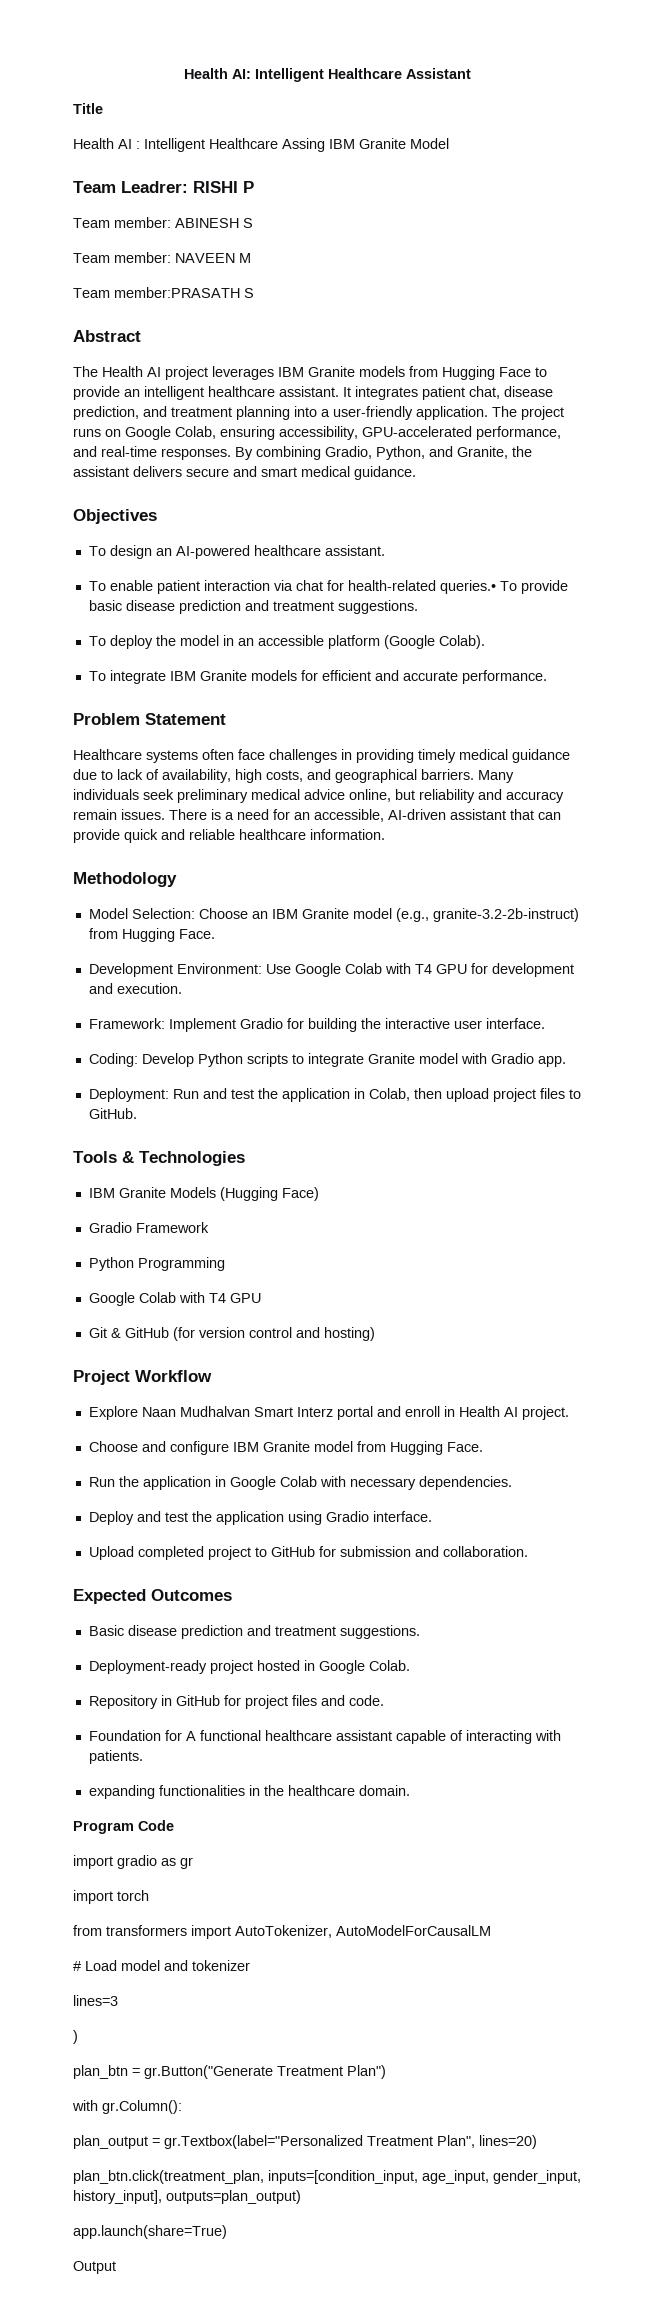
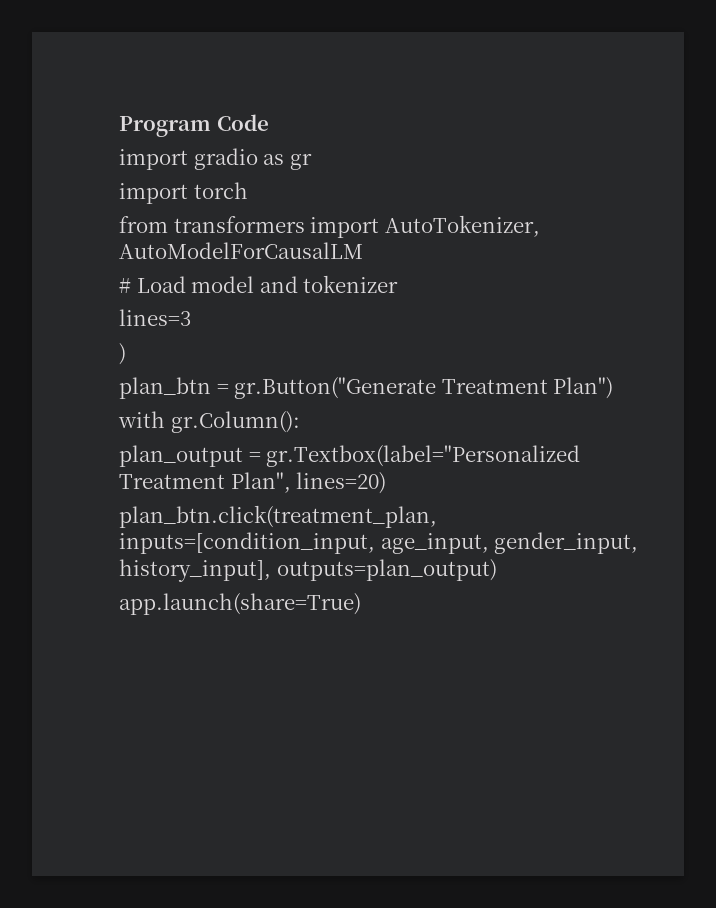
- Health AI: Intelligent Healthcare Assistant
- Title
- Health AI : Intelligent Healthcare Assing IBM Granite Model
- Team Leadrer: RISHI P
- Team member: ABINESH S
- Team member: NAVEEN M
- Team member:PRASATH S
- Abstract
- The Health AI project leverages IBM Granite models from Hugging Face to provide an intelligent healthcare assistant. It integrates patient chat, disease prediction, and treatment planning into a user-friendly application. The project runs on Google Colab, ensuring accessibility, GPU-accelerated performance, and real-time responses. By combining Gradio, Python, and Granite, the assistant delivers secure and smart medical guidance.
- Objectives
- To design an AI-powered healthcare assistant.
- To enable patient interaction via chat for health-related queries.• To provide basic disease prediction and treatment suggestions.
- To deploy the model in an accessible platform (Google Colab).
- To integrate IBM Granite models for efficient and accurate performance.
- Problem Statement
- Healthcare systems often face challenges in providing timely medical guidance due to lack of availability, high costs, and geographical barriers. Many individuals seek preliminary medical advice online, but reliability and accuracy remain issues. There is a need for an accessible, AI-driven assistant that can provide quick and reliable healthcare information.
- Methodology
- Model Selection: Choose an IBM Granite model (e.g., granite-3.2-2b-instruct) from Hugging Face.
- Development Environment: Use Google Colab with T4 GPU for development and execution.
- Framework: Implement Gradio for building the interactive user interface.
- Coding: Develop Python scripts to integrate Granite model with Gradio app.
- Deployment: Run and test the application in Colab, then upload project files to GitHub.
- Tools & Technologies
- IBM Granite Models (Hugging Face)
- Gradio Framework
- Python Programming
- Google Colab with T4 GPU
- Git & GitHub (for version control and hosting)
- Project Workflow
- Explore Naan Mudhalvan Smart Interz portal and enroll in Health AI project.
- Choose and configure IBM Granite model from Hugging Face.
- Run the application in Google Colab with necessary dependencies.
- Deploy and test the application using Gradio interface.
- Upload completed project to GitHub for submission and collaboration.
- Expected Outcomes
- Basic disease prediction and treatment suggestions.
- Deployment-ready project hosted in Google Colab.
- Repository in GitHub for project files and code.
- Foundation for A functional healthcare assistant capable of interacting with patients.
- expanding functionalities in the healthcare domain.
- Output

